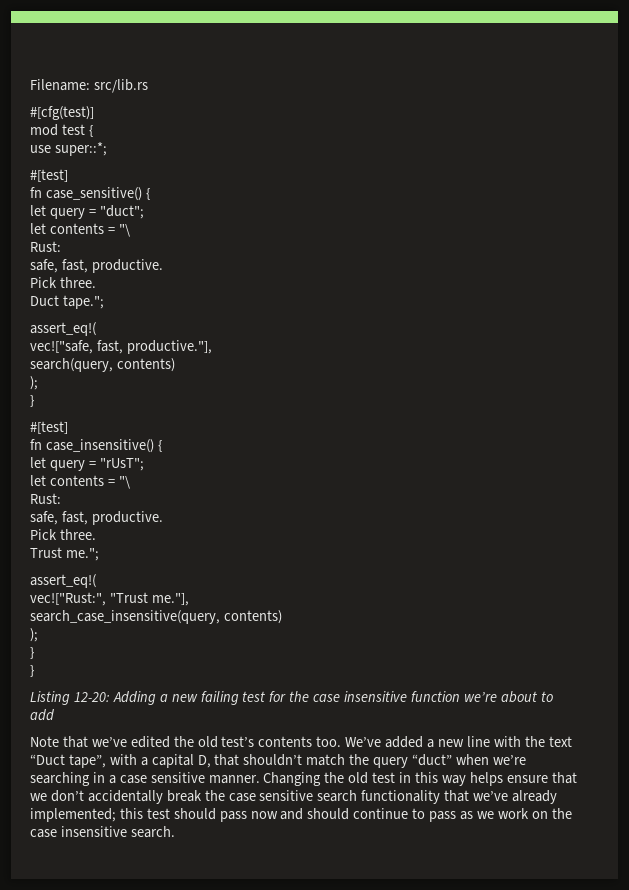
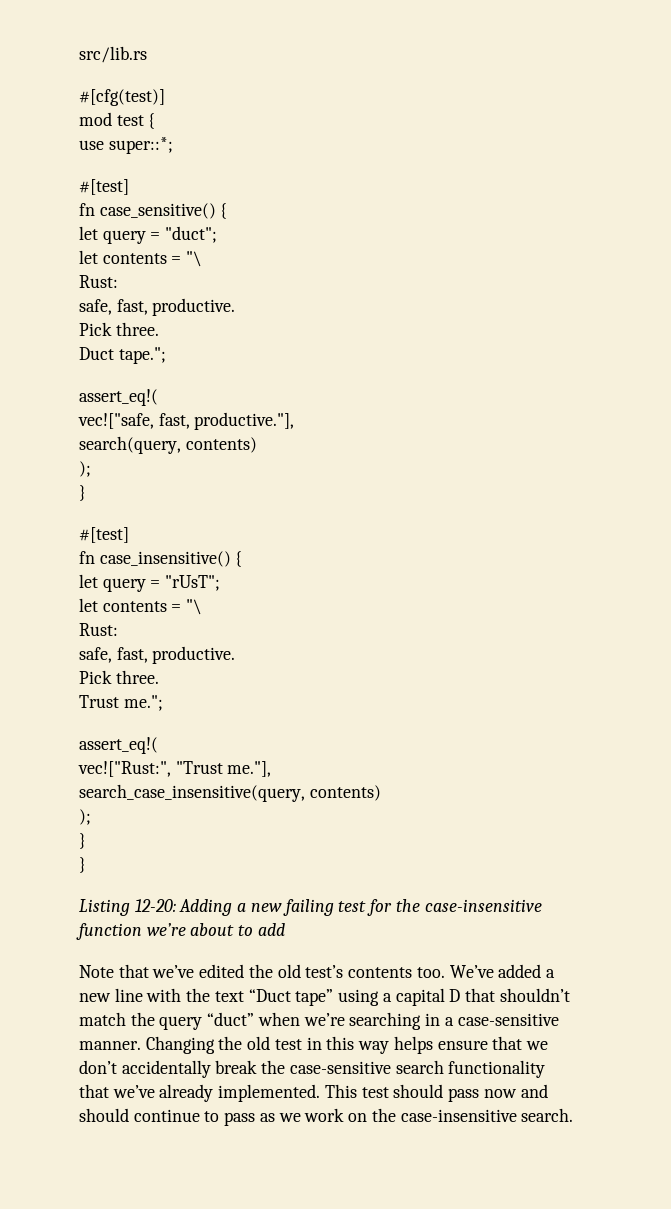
- Filename: src/lib.rs
+ src/lib.rs
- Listing 12-20: Adding a new failing test for the case insensitive function we’re about to add
+ Listing 12-20: Adding a new failing test for the case-insensitive function we’re about to add
- We’ve added a new line with the text “Duct tape”, with a capital D, that shouldn’t match the query “duct” when we’re searching in a case sensitive manner.
+ We’ve added a new line with the text “Duct tape” using a capital D that shouldn’t match the query “duct” when we’re searching in a case-sensitive manner.
- Changing the old test in this way helps ensure that we don’t accidentally break the case sensitive search functionality that we’ve already implemented; this test should pass now and should continue to pass as we work on the case insensitive search.
+ Changing the old test in this way helps ensure that we don’t accidentally break the case-sensitive search functionality that we’ve already implemented. This test should pass now and should continue to pass as we work on the case-insensitive search.

